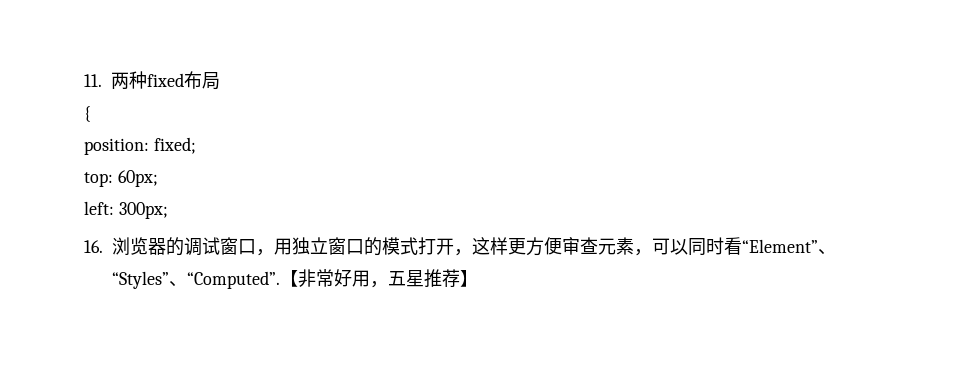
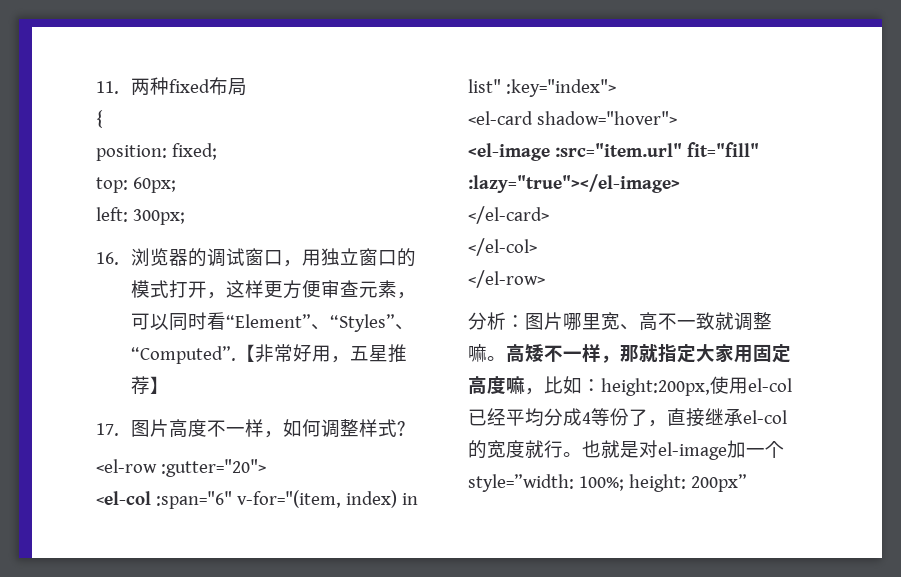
+ 17.图片高度不一样，如何调整样式?
+ <el-row :gutter="20">
+ <el-col :span="6" v-for="(item, index) in list" :key="index">
+ <el-card shadow="hover">
+ <el-image :src="item.url" fit="fill" :lazy="true"></el-image>
+ </el-card>
+ </el-col>
+ </el-row>
+ 分析：图片哪里宽、高不一致就调整嘛。高矮不一样，那就指定大家用固定高度嘛，比如：height:200px,使用el-col已经平均分成4等份了，直接继承el-col的宽度就行。也就是对el-image加一个style=”width: 100%; height: 200px”

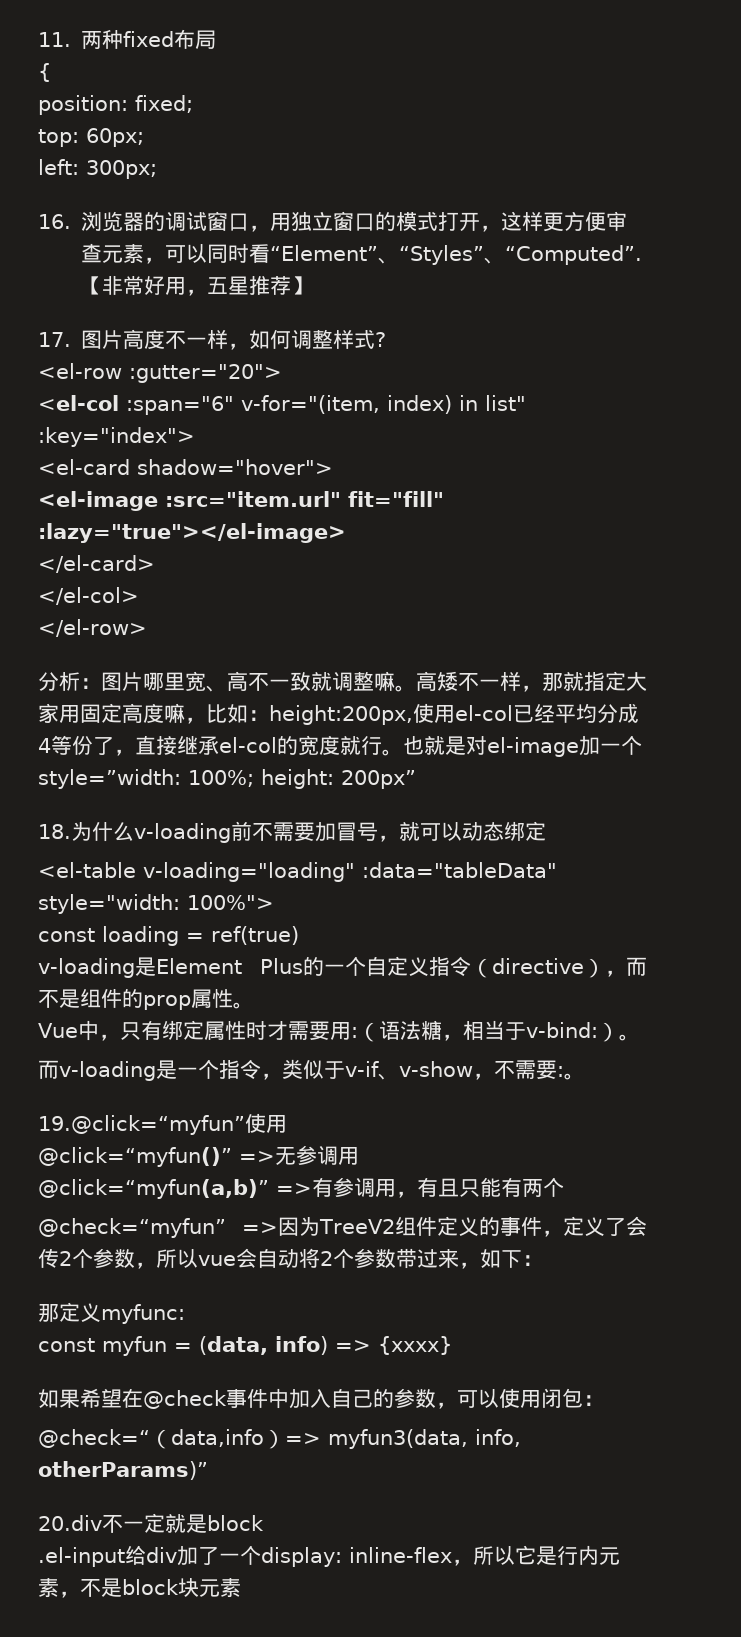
+ 18.为什么v-loading前不需要加冒号，就可以动态绑定
+ <el-table v-loading="loading" :data="tableData" style="width: 100%">
+ const loading = ref(true)
+ v-loading是Element Plus的一个自定义指令（directive），而不是组件的prop属性。
+ Vue中，只有绑定属性时才需要用:（语法糖，相当于v-bind:）。
+ 而v-loading是一个指令，类似于v-if、v-show，不需要:。
+ 19.@click=“myfun”使用
+ @click=“myfun()” =>无参调用
+ @click=“myfun(a,b)” =>有参调用，有且只能有两个
+ @check=“myfun” =>因为TreeV2组件定义的事件，定义了会传2个参数，所以vue会自动将2个参数带过来，如下：
+ 那定义myfunc:
+ const myfun = (data, info) => {xxxx}
+ 如果希望在@check事件中加入自己的参数，可以使用闭包：
+ @check=“（data,info）=> myfun3(data, info, otherParams)”
+ 20.div不一定就是block
+ .el-input给div加了一个display: inline-flex，所以它是行内元素，不是block块元素

